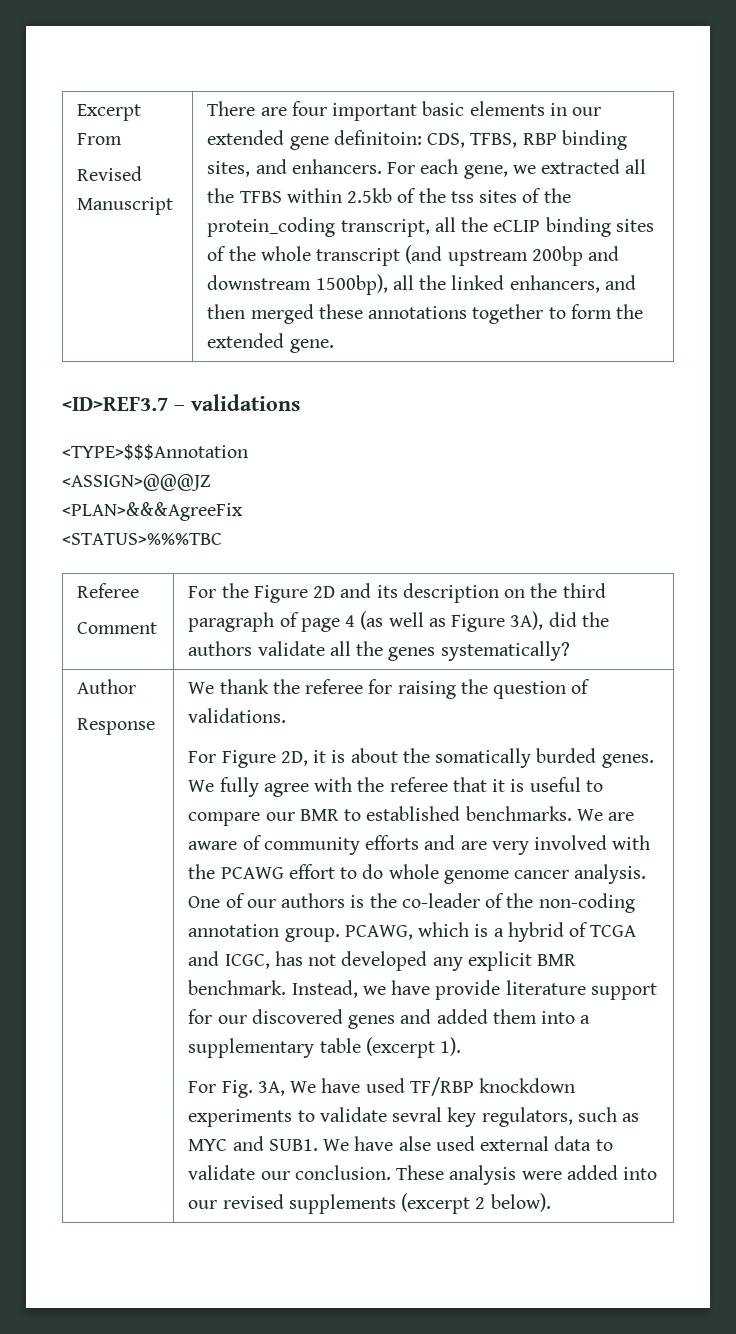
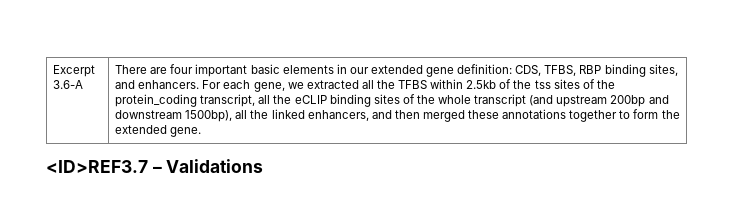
- Excerpt From
- Revised Manuscript
+ Excerpt 3.6-A
- There are four important basic elements in our extended gene definitoin: CDS, TFBS, RBP binding sites, and enhancers.
+ There are four important basic elements in our extended gene definition: CDS, TFBS, RBP binding sites, and enhancers.
- <ID>REF3.7 – validations
- <TYPE>$$$Annotation
- <ASSIGN>@@@JZ
- <PLAN>&&&AgreeFix
- <STATUS>%%%TBC
- Referee
- Comment | For the Figure 2D and its description on the third paragraph of page 4 (as well as Figure 3A), did the authors validate all the genes systematically?
- Author
- Response | We thank the referee for raising the question of validations.
- For Figure 2D, it is about the somatically burded genes. We fully agree with the referee that it is useful to compare our BMR to established benchmarks. We are aware of community efforts and are very involved with the PCAWG effort to do whole genome cancer analysis. One of our authors is the co-leader of the non-coding annotation group. PCAWG, which is a hybrid of TCGA and ICGC, has not developed any explicit BMR benchmark. Instead, we have provide literature support for our discovered genes and added them into a supplementary table (excerpt 1).
- For Fig. 3A, We have used TF/RBP knockdown experiments to validate sevral key regulators, such as MYC and SUB1. We have alse used external data to validate our conclusion. These analysis were added into our revised supplements (excerpt 2 below).
+ <ID>REF3.7 – Validations

